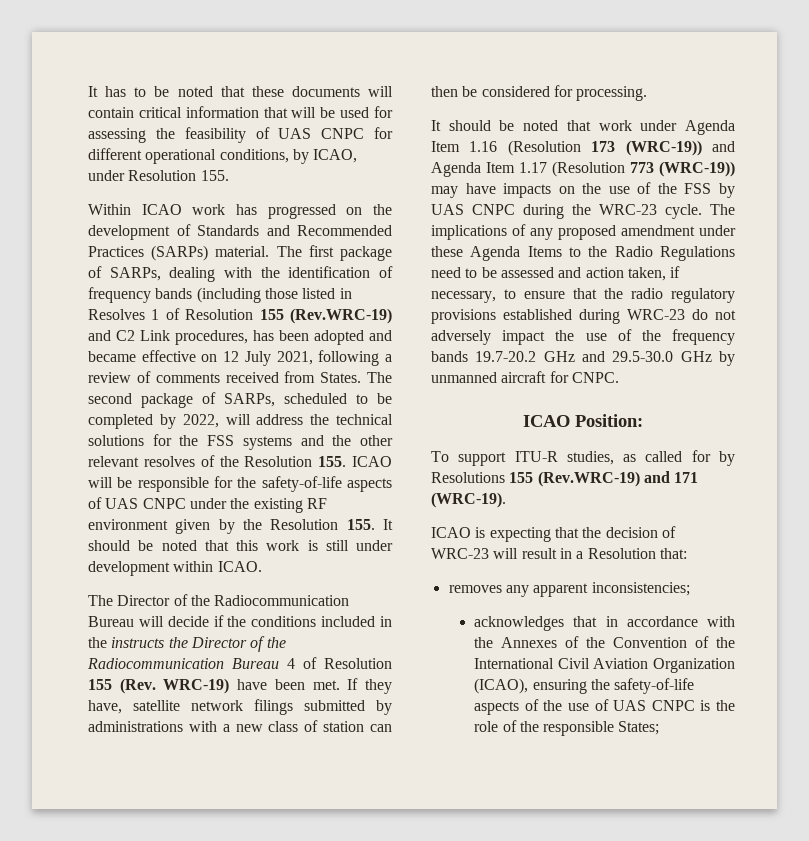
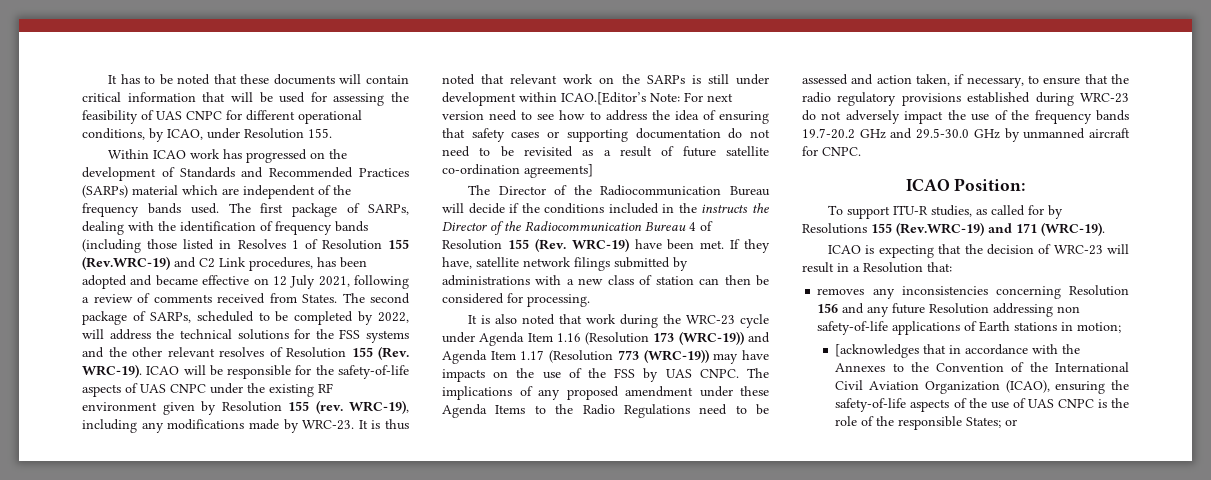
- Within ICAO work has progressed on the development of Standards and Recommended Practices (SARPs) material.
+ Within ICAO work has progressed on the development of Standards and Recommended Practices (SARPs) material which are independent of the frequency bands used.
- The second package of SARPs, scheduled to be completed by 2022, will address the technical solutions for the FSS systems and the other relevant resolves of the Resolution 155. ICAO will be responsible for the safety-of-life aspects of UAS CNPC under the existing RF environment given by the Resolution 155. It should be noted that this work is still under development within ICAO.
+ The second package of SARPs, scheduled to be completed by 2022, will address the technical solutions for the FSS systems and the other relevant resolves of Resolution 155 (Rev. WRC-19). ICAO will be responsible for the safety-of-life aspects of UAS CNPC under the existing RF environment given by Resolution 155 (rev. WRC-19), including any modifications made by WRC-23. It is thus noted that relevant work on the SARPs is still under development within ICAO.[Editor’s Note: For next version need to see how to address the idea of ensuring that safety cases or supporting documentation do not need to be revisited as a result of future satellite co-ordination agreements]
- It should be noted that work under Agenda Item 1.16 (Resolution 173 (WRC-19)) and Agenda Item 1.17 (Resolution 773 (WRC-19)) may have impacts on the use of the FSS by UAS CNPC during the WRC-23 cycle.
+ It is also noted that work during the WRC-23 cycle under Agenda Item 1.16 (Resolution 173 (WRC-19)) and Agenda Item 1.17 (Resolution 773 (WRC-19)) may have impacts on the use of the FSS by UAS CNPC.
- removes any apparent inconsistencies;
- acknowledges that in accordance with the Annexes of the Convention of the International Civil Aviation Organization (ICAO), ensuring the safety-of-life aspects of the use of UAS CNPC is the role of the responsible States;
+ removes any inconsistencies concerning Resolution 156 and any future Resolution addressing non safety-of-life applications of Earth stations in motion;
+ [acknowledges that in accordance with the Annexes to the Convention of the International Civil Aviation Organization (ICAO), ensuring the safety-of-life aspects of the use of UAS CNPC is the role of the responsible States; or

